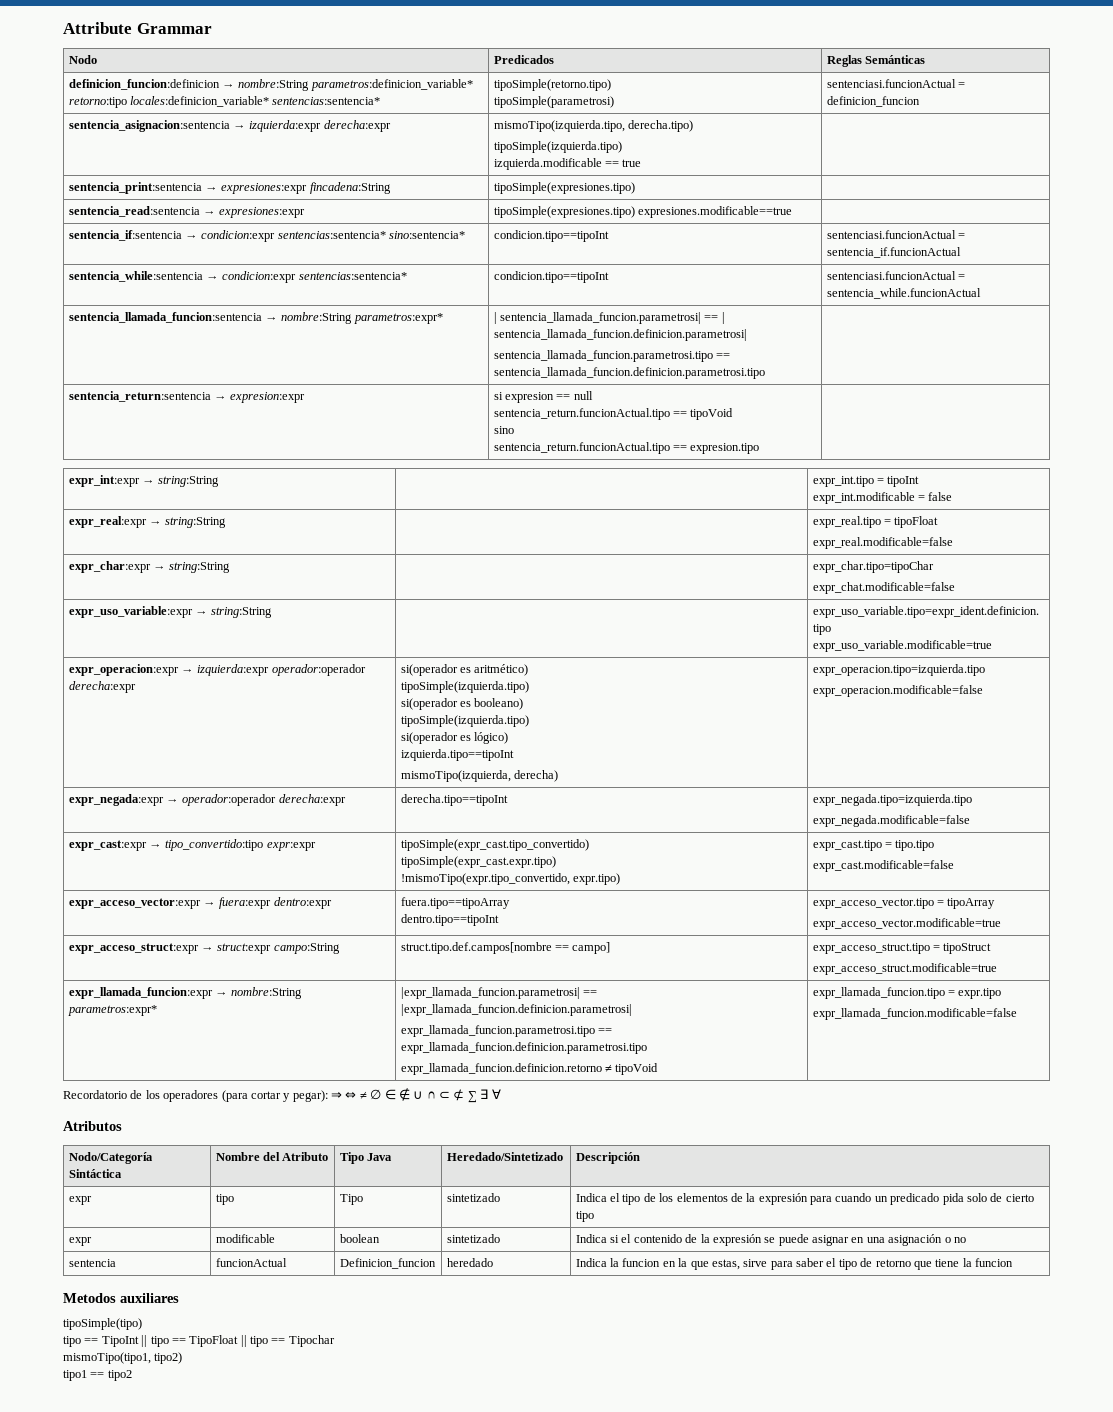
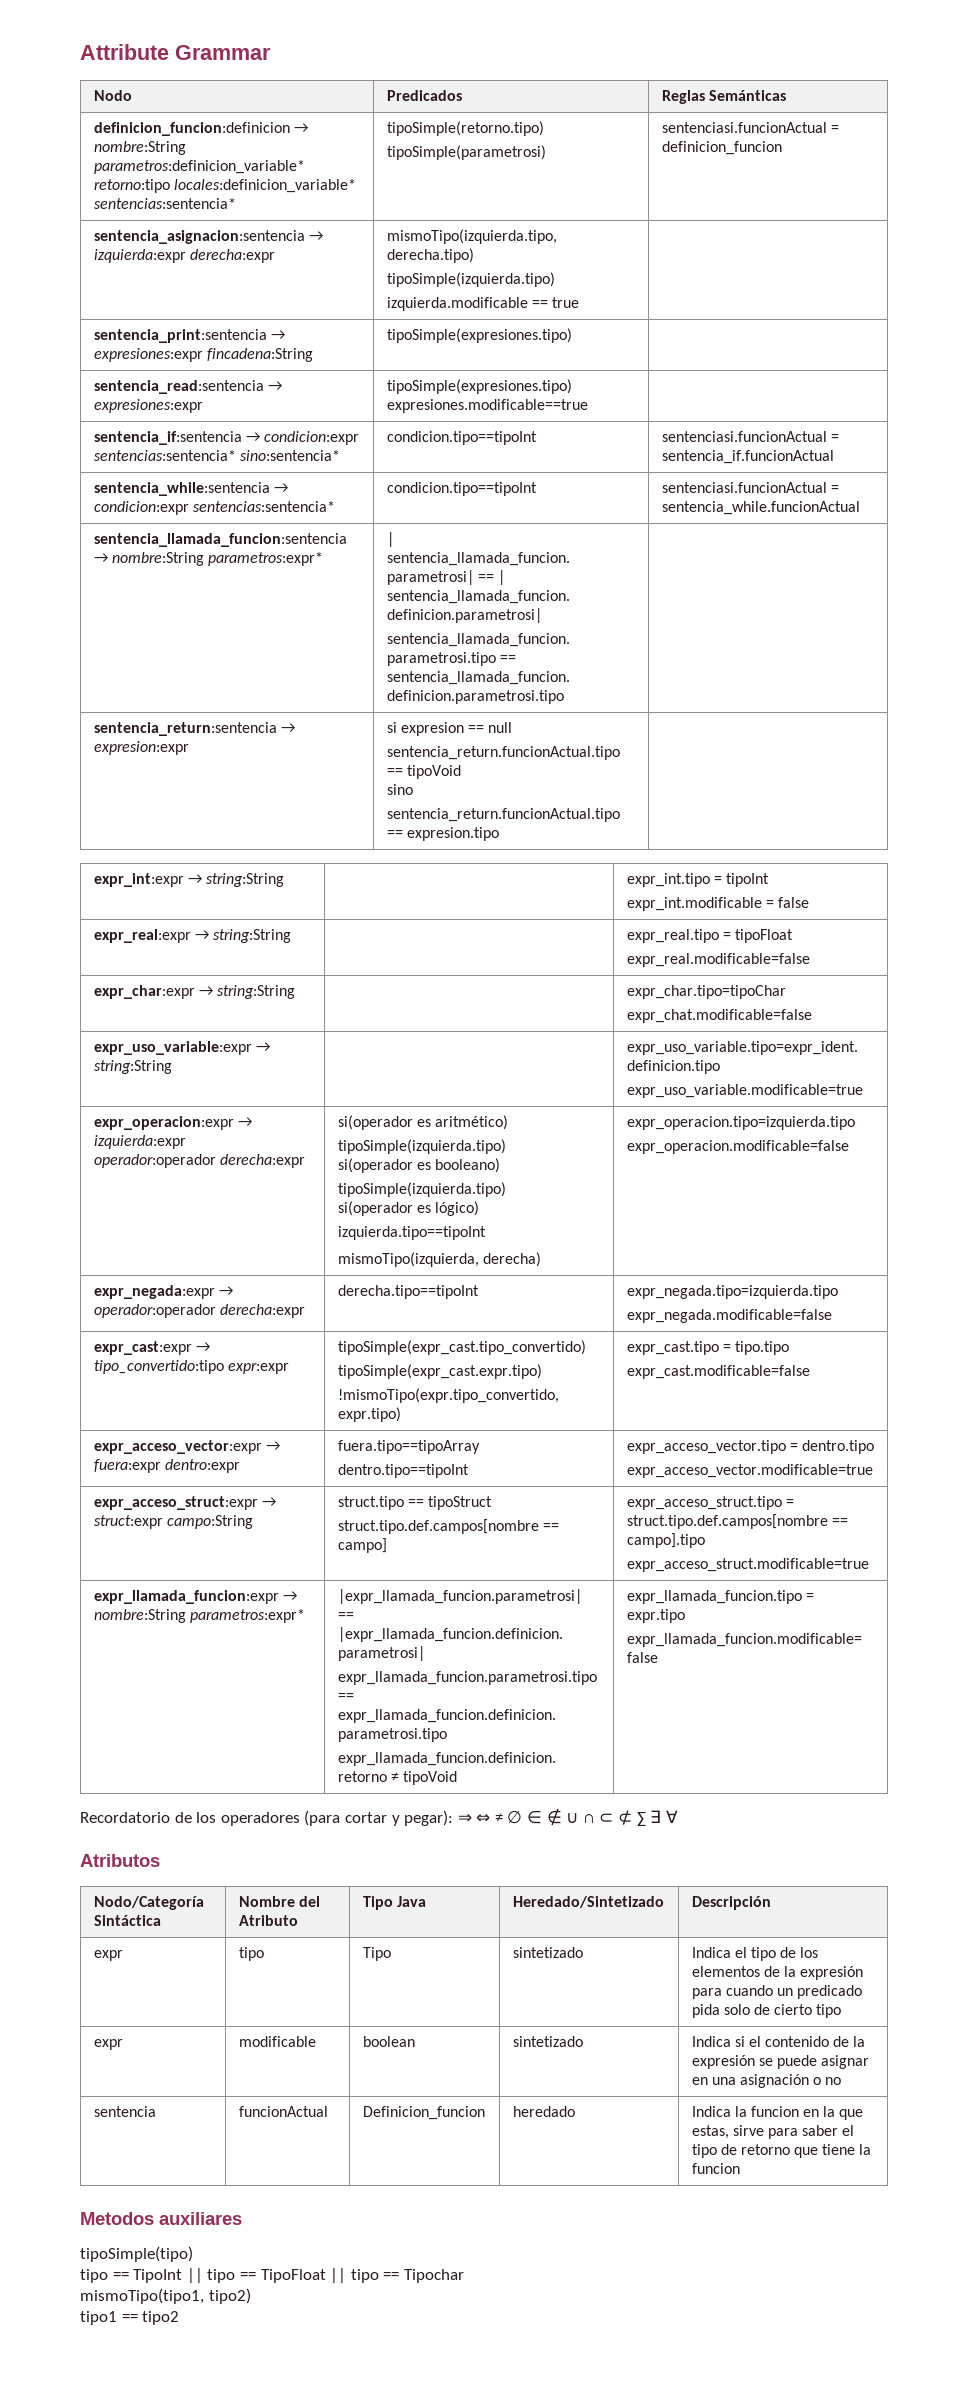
  expr_acceso_vector:expr → fuera:expr dentro:expr | fuera.tipo==tipoArray
- dentro.tipo==tipoInt | expr_acceso_vector.tipo = tipoArray
+ dentro.tipo==tipoInt | expr_acceso_vector.tipo = dentro.tipo
- expr_acceso_struct:expr → struct:expr campo:String | struct.tipo.def.campos[nombre == campo] | expr_acceso_struct.tipo = tipoStruct
+ expr_acceso_struct:expr → struct:expr campo:String | struct.tipo == tipoStruct
+ struct.tipo.def.campos[nombre == campo] | expr_acceso_struct.tipo = struct.tipo.def.campos[nombre == campo].tipo

